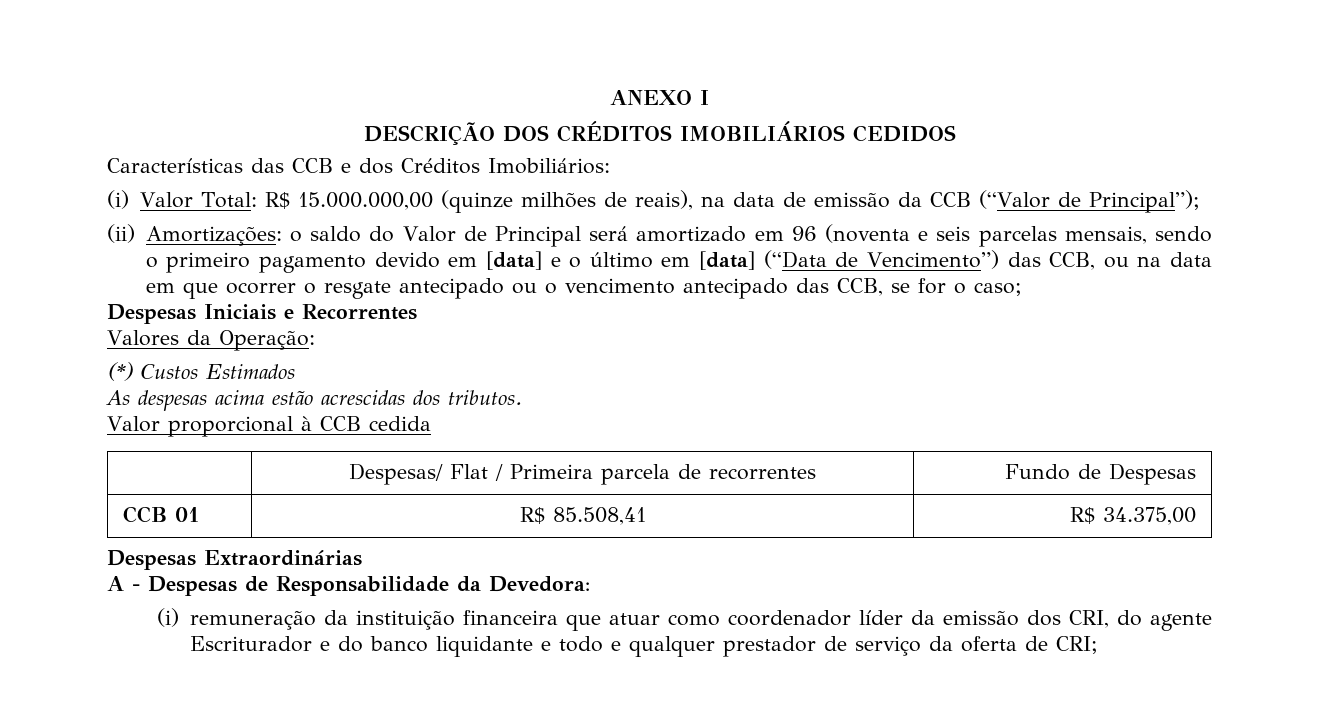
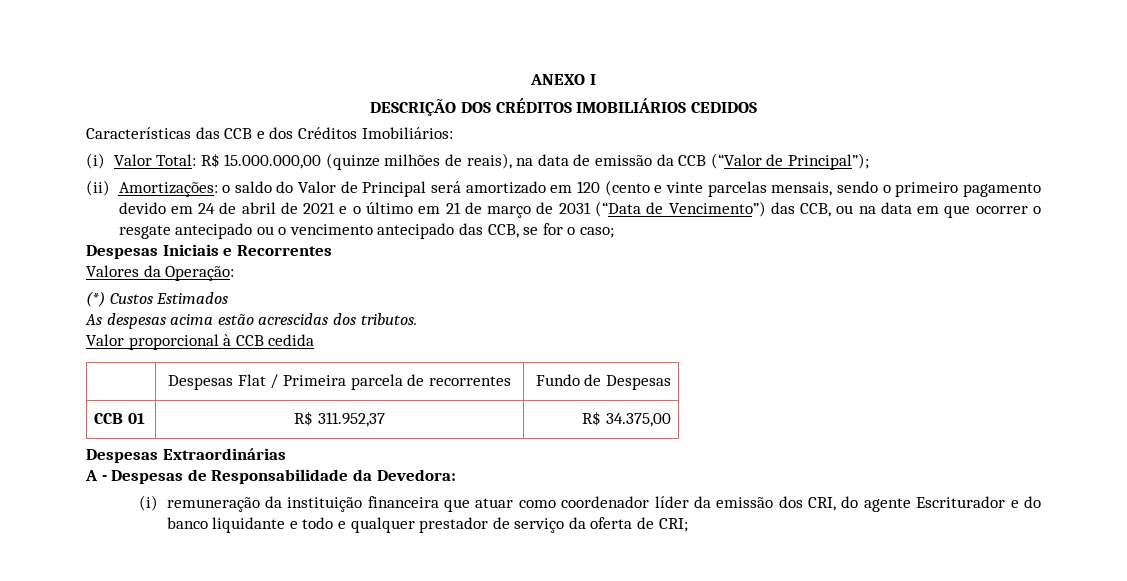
- (ii) Amortizações: o saldo do Valor de Principal será amortizado em 96 (noventa e seis parcelas mensais, sendo o primeiro pagamento devido em [data] e o último em [data] (“Data de Vencimento”) das CCB, ou na data em que ocorrer o resgate antecipado ou o vencimento antecipado das CCB, se for o caso;
+ (ii) Amortizações: o saldo do Valor de Principal será amortizado em 120 (cento e vinte parcelas mensais, sendo o primeiro pagamento devido em 24 de abril de 2021 e o último em 21 de março de 2031 (“Data de Vencimento”) das CCB, ou na data em que ocorrer o resgate antecipado ou o vencimento antecipado das CCB, se for o caso;
- | Despesas/ Flat / Primeira parcela de recorrentes | Fundo de Despesas
+ | Despesas Flat / Primeira parcela de recorrentes | Fundo de Despesas
- CCB 01 | R$ 85.508,41 | R$ 34.375,00
+ CCB 01 | R$ 311.952,37 | R$ 34.375,00

